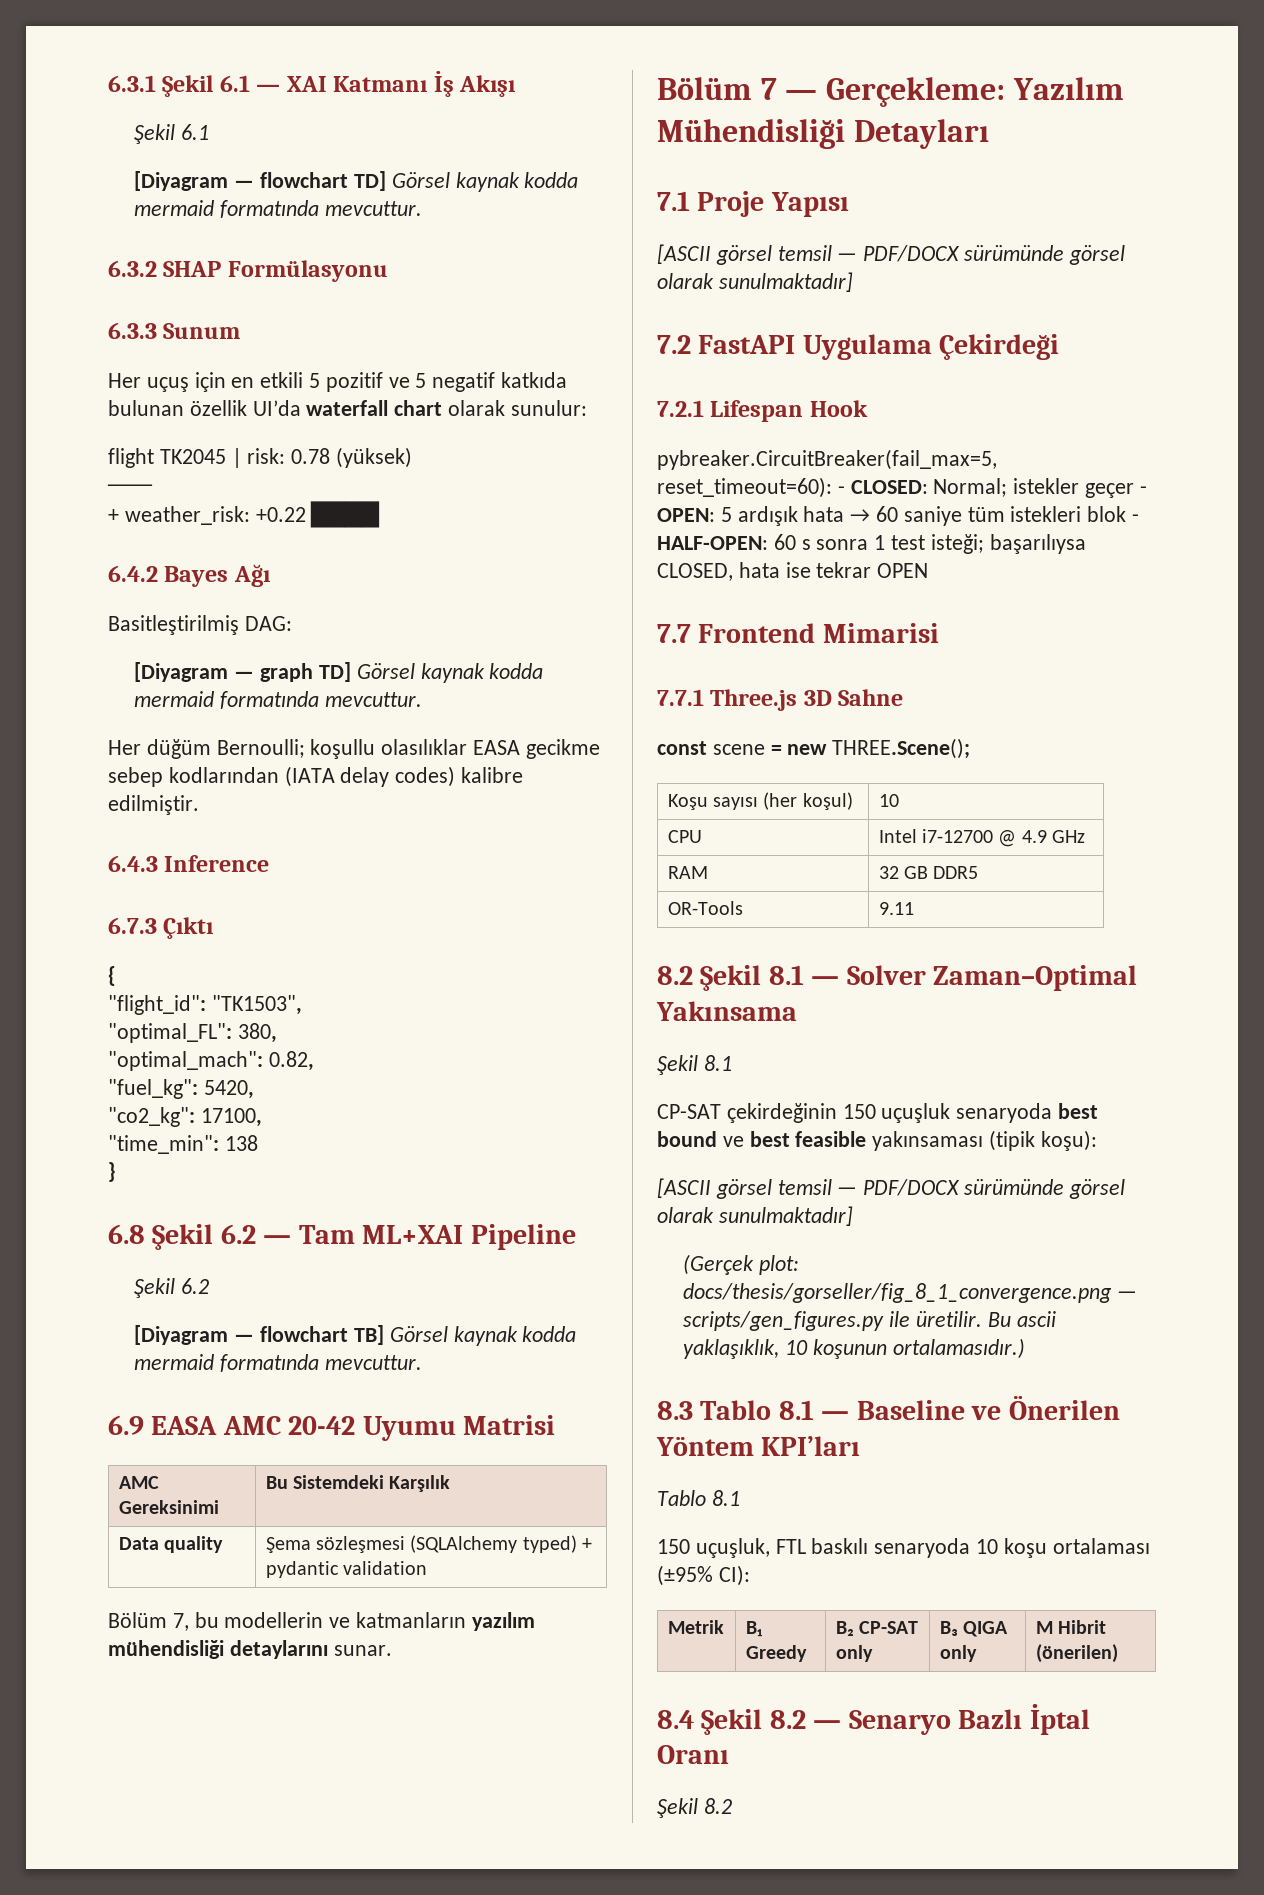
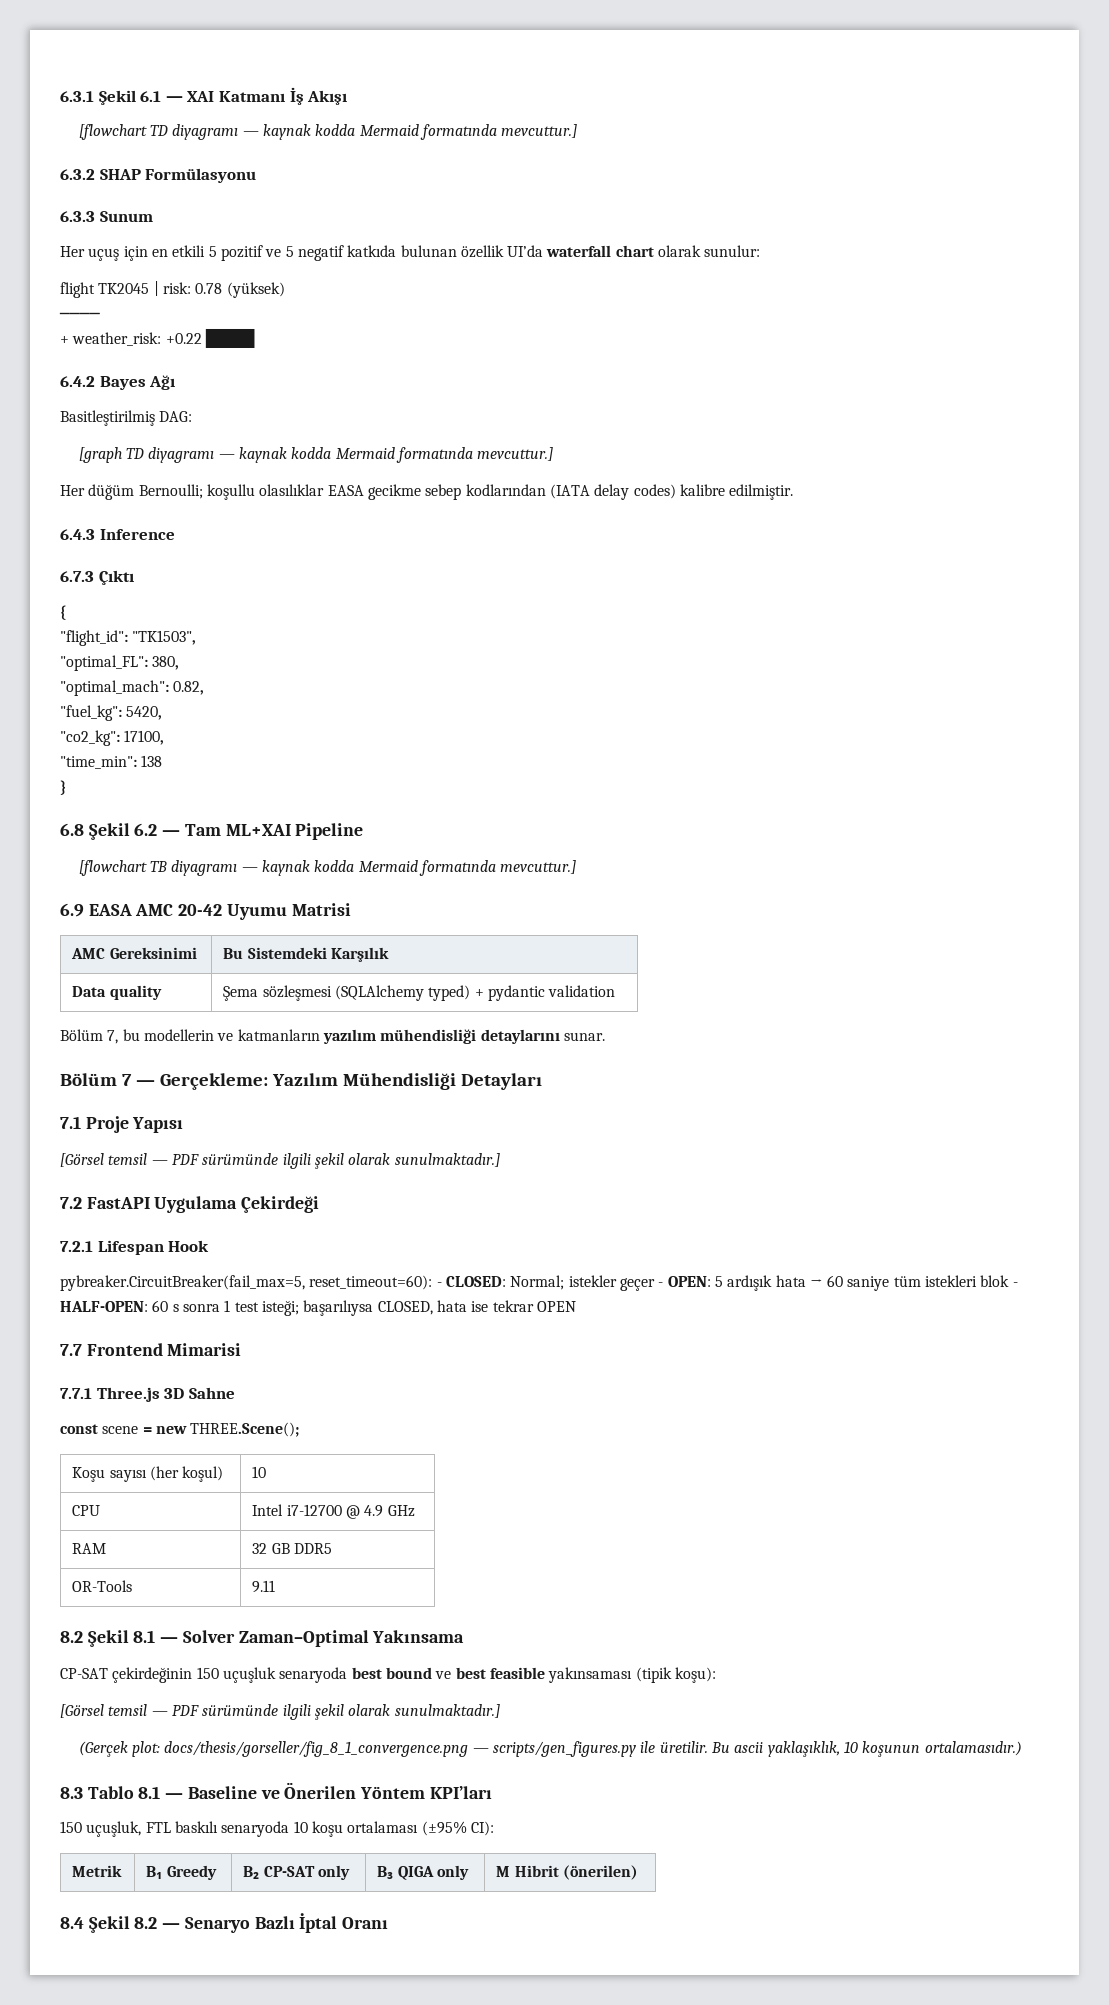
  6.3.1 Şekil 6.1 — XAI Katmanı İş Akışı
- Şekil 6.1
- [Diyagram — flowchart TD] Görsel kaynak kodda mermaid formatında mevcuttur.
+ [flowchart TD diyagramı — kaynak kodda Mermaid formatında mevcuttur.]
- [Diyagram — graph TD] Görsel kaynak kodda mermaid formatında mevcuttur.
+ [graph TD diyagramı — kaynak kodda Mermaid formatında mevcuttur.]
  6.8 Şekil 6.2 — Tam ML+XAI Pipeline
- Şekil 6.2
- [Diyagram — flowchart TB] Görsel kaynak kodda mermaid formatında mevcuttur.
+ [flowchart TB diyagramı — kaynak kodda Mermaid formatında mevcuttur.]
  7.1 Proje Yapısı
- [ASCII görsel temsil — PDF/DOCX sürümünde görsel olarak sunulmaktadır]
+ [Görsel temsil — PDF sürümünde ilgili şekil olarak sunulmaktadır.]
  8.2 Şekil 8.1 — Solver Zaman–Optimal Yakınsama
- Şekil 8.1
  CP-SAT çekirdeğinin 150 uçuşluk senaryoda best bound ve best feasible yakınsaması (tipik koşu):
- [ASCII görsel temsil — PDF/DOCX sürümünde görsel olarak sunulmaktadır]
+ [Görsel temsil — PDF sürümünde ilgili şekil olarak sunulmaktadır.]
  8.3 Tablo 8.1 — Baseline ve Önerilen Yöntem KPI’ları
- Tablo 8.1
  8.4 Şekil 8.2 — Senaryo Bazlı İptal Oranı
- Şekil 8.2

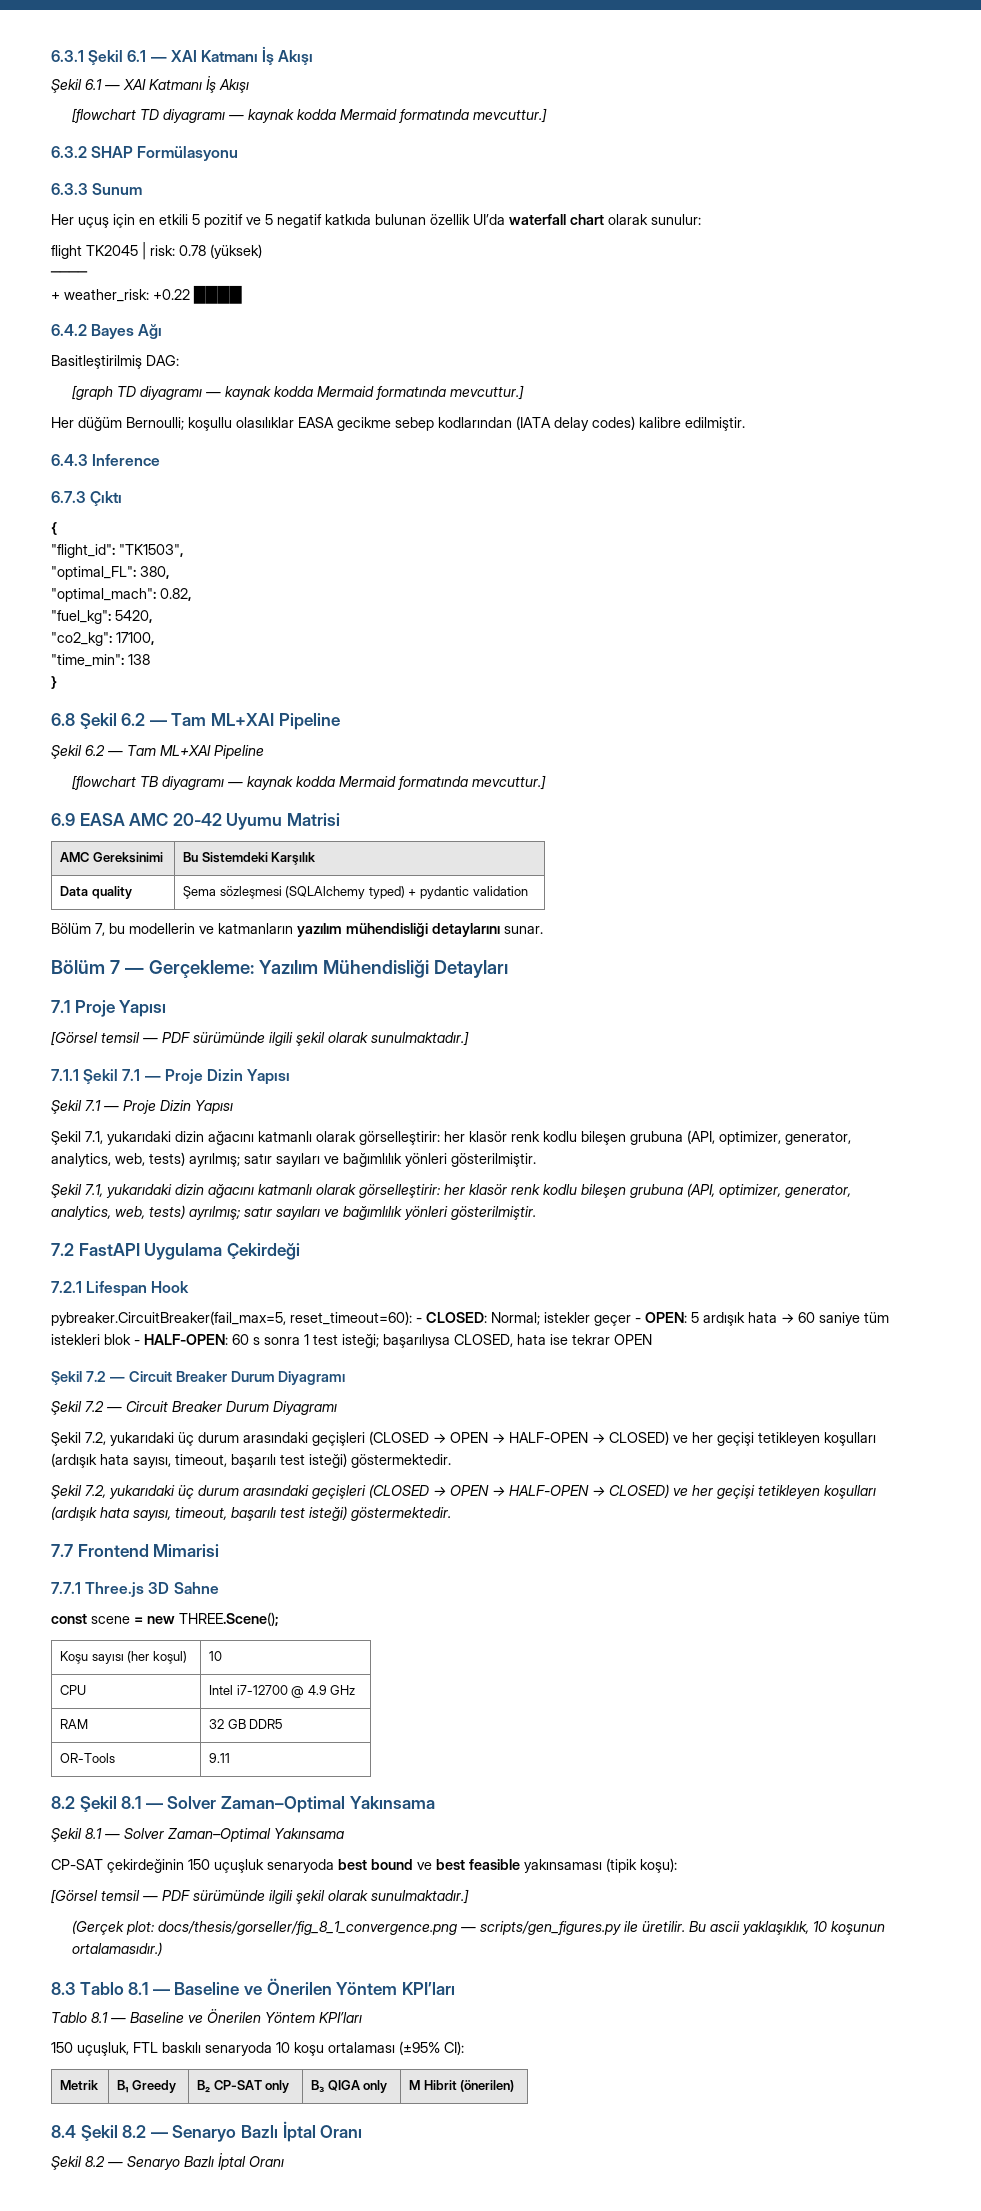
  6.3.1 Şekil 6.1 — XAI Katmanı İş Akışı
+ Şekil 6.1 — XAI Katmanı İş Akışı
  6.8 Şekil 6.2 — Tam ML+XAI Pipeline
+ Şekil 6.2 — Tam ML+XAI Pipeline
+ 7.1.1 Şekil 7.1 — Proje Dizin Yapısı
+ Şekil 7.1 — Proje Dizin Yapısı
+ Şekil 7.1, yukarıdaki dizin ağacını katmanlı olarak görselleştirir: her klasör renk kodlu bileşen grubuna (API, optimizer, generator, analytics, web, tests) ayrılmış; satır sayıları ve bağımlılık yönleri gösterilmiştir.
+ Şekil 7.1, yukarıdaki dizin ağacını katmanlı olarak görselleştirir: her klasör renk kodlu bileşen grubuna (API, optimizer, generator, analytics, web, tests) ayrılmış; satır sayıları ve bağımlılık yönleri gösterilmiştir.
  pybreaker.CircuitBreaker(fail_max=5, reset_timeout=60): - CLOSED: Normal; istekler geçer - OPEN: 5 ardışık hata → 60 saniye tüm istekleri blok - HALF-OPEN: 60 s sonra 1 test isteği; başarılıysa CLOSED, hata ise tekrar OPEN
+ Şekil 7.2 — Circuit Breaker Durum Diyagramı
+ Şekil 7.2 — Circuit Breaker Durum Diyagramı
+ Şekil 7.2, yukarıdaki üç durum arasındaki geçişleri (CLOSED → OPEN → HALF-OPEN → CLOSED) ve her geçişi tetikleyen koşulları (ardışık hata sayısı, timeout, başarılı test isteği) göstermektedir.
+ Şekil 7.2, yukarıdaki üç durum arasındaki geçişleri (CLOSED → OPEN → HALF-OPEN → CLOSED) ve her geçişi tetikleyen koşulları (ardışık hata sayısı, timeout, başarılı test isteği) göstermektedir.
  8.2 Şekil 8.1 — Solver Zaman–Optimal Yakınsama
+ Şekil 8.1 — Solver Zaman–Optimal Yakınsama
  8.3 Tablo 8.1 — Baseline ve Önerilen Yöntem KPI’ları
+ Tablo 8.1 — Baseline ve Önerilen Yöntem KPI’ları
  8.4 Şekil 8.2 — Senaryo Bazlı İptal Oranı
+ Şekil 8.2 — Senaryo Bazlı İptal Oranı

